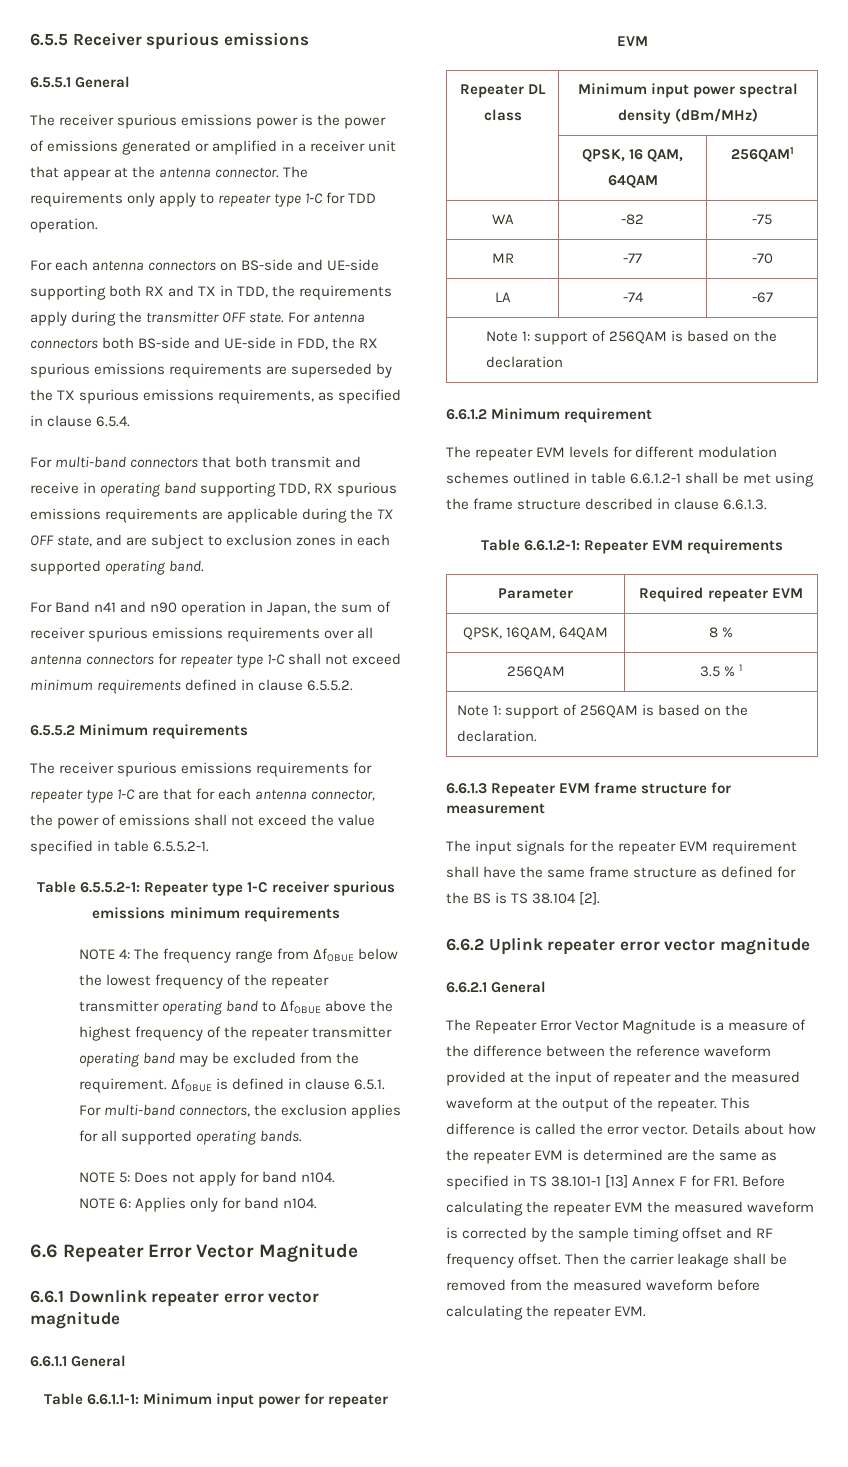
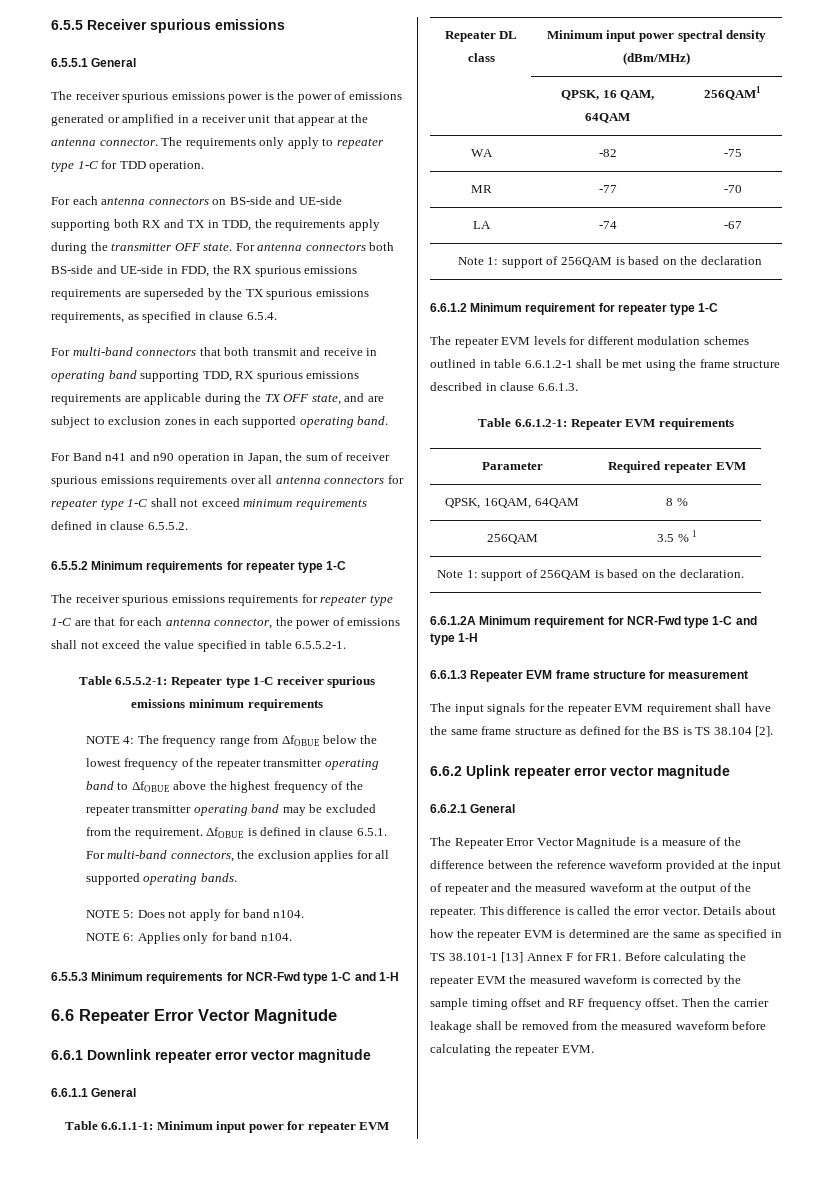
- 6.5.5.2 Minimum requirements
+ 6.5.5.2 Minimum requirements for repeater type 1-C
+ 6.5.5.3 Minimum requirements for NCR-Fwd type 1-C and 1-H
- 6.6.1.2 Minimum requirement
+ 6.6.1.2 Minimum requirement for repeater type 1-C
+ 6.6.1.2A Minimum requirement for NCR-Fwd type 1-C and type 1-H

